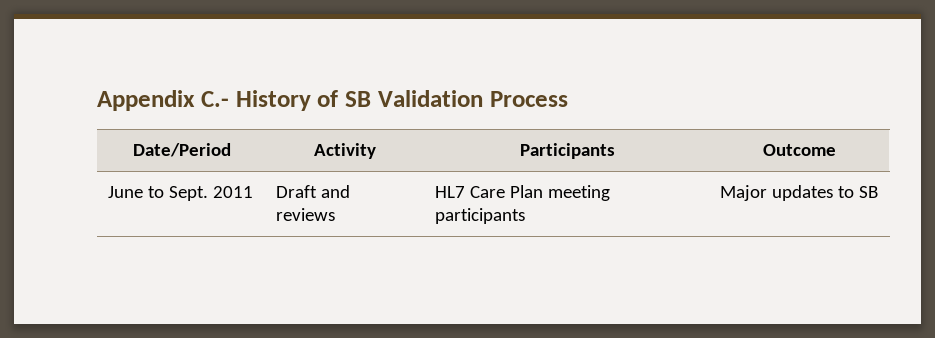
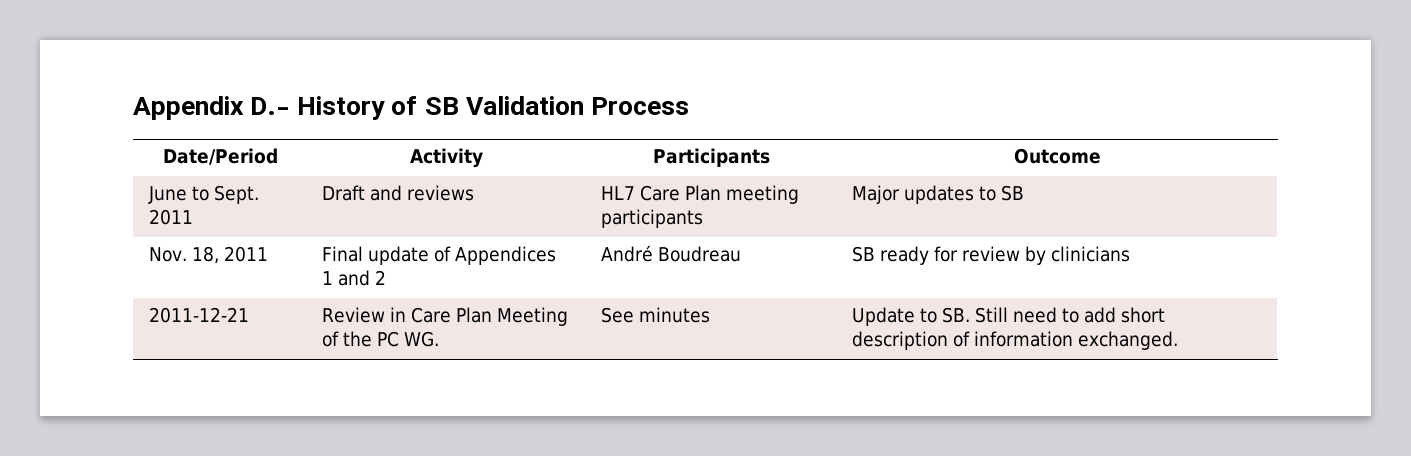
- Appendix C.- History of SB Validation Process
+ Appendix D.- History of SB Validation Process
+ Nov. 18, 2011 | Final update of Appendices 1 and 2 | André Boudreau | SB ready for review by clinicians
+ 2011-12-21 | Review in Care Plan Meeting of the PC WG. | See minutes | Update to SB. Still need to add short description of information exchanged.

